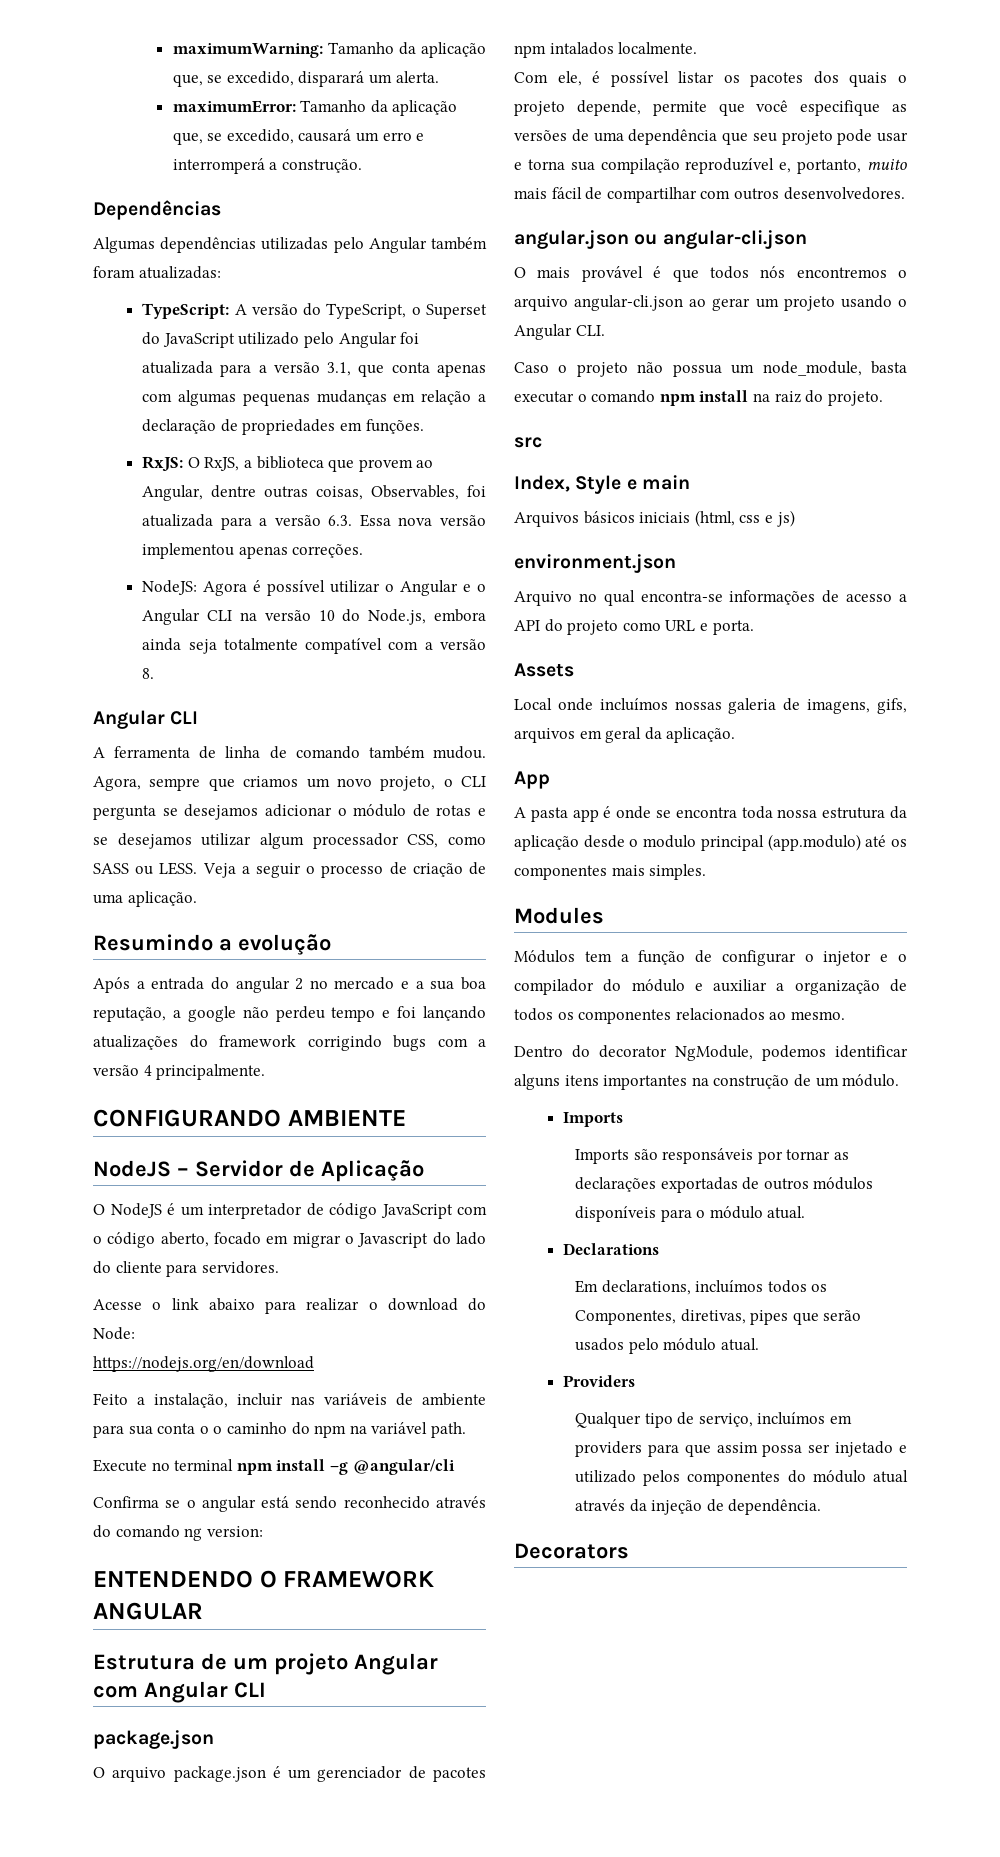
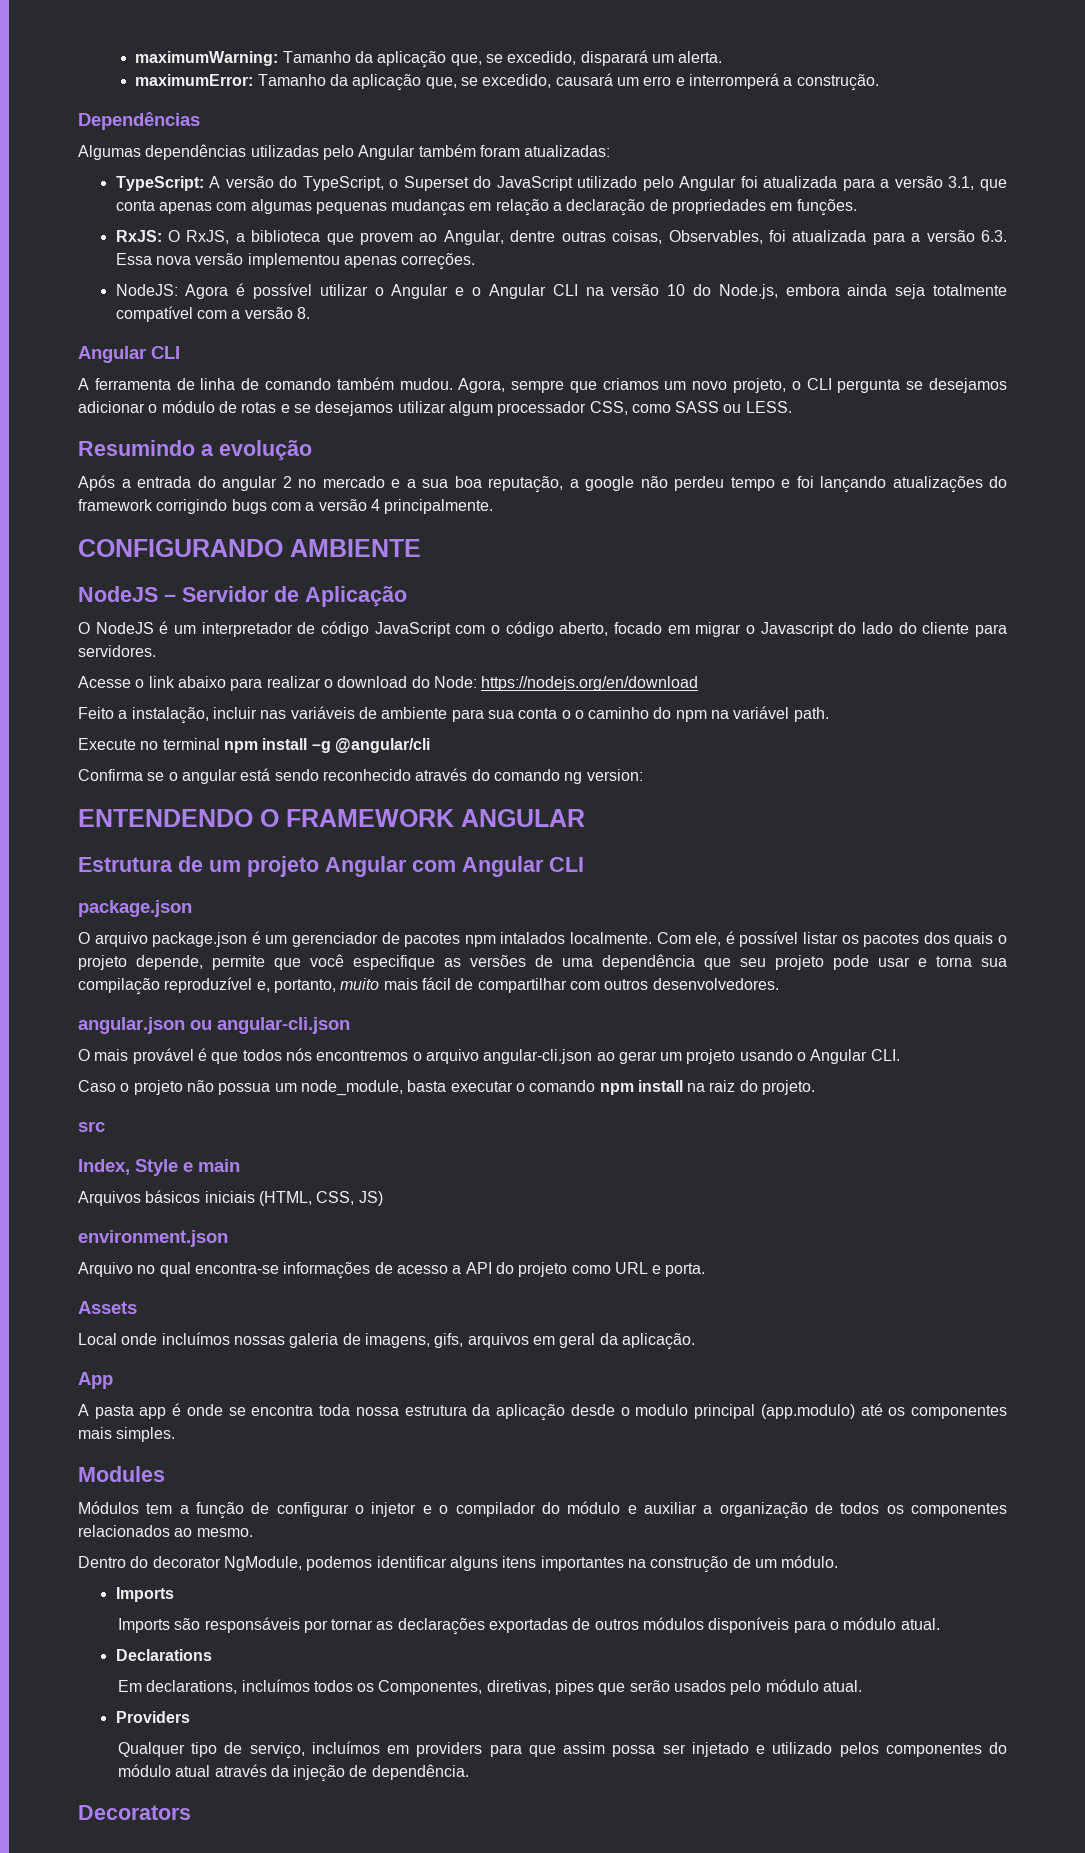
- Veja a seguir o processo de criação de uma aplicação.
- Acesse o link abaixo para realizar o download do Node:
- https://nodejs.org/en/download
+ Acesse o link abaixo para realizar o download do Node: https://nodejs.org/en/download
- O arquivo package.json é um gerenciador de pacotes npm intalados localmente.
- Com ele, é possível listar os pacotes dos quais o projeto depende, permite que você especifique as versões de uma dependência que seu projeto pode usar e torna sua compilação reproduzível e, portanto, muito mais fácil de compartilhar com outros desenvolvedores.
+ O arquivo package.json é um gerenciador de pacotes npm intalados localmente. Com ele, é possível listar os pacotes dos quais o projeto depende, permite que você especifique as versões de uma dependência que seu projeto pode usar e torna sua compilação reproduzível e, portanto, muito mais fácil de compartilhar com outros desenvolvedores.
- Arquivos básicos iniciais (html, css e js)
+ Arquivos básicos iniciais (HTML, CSS, JS)

